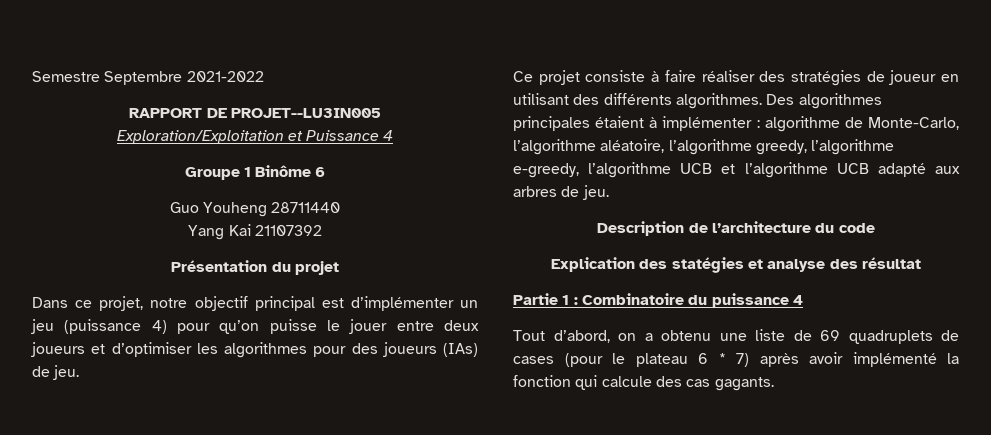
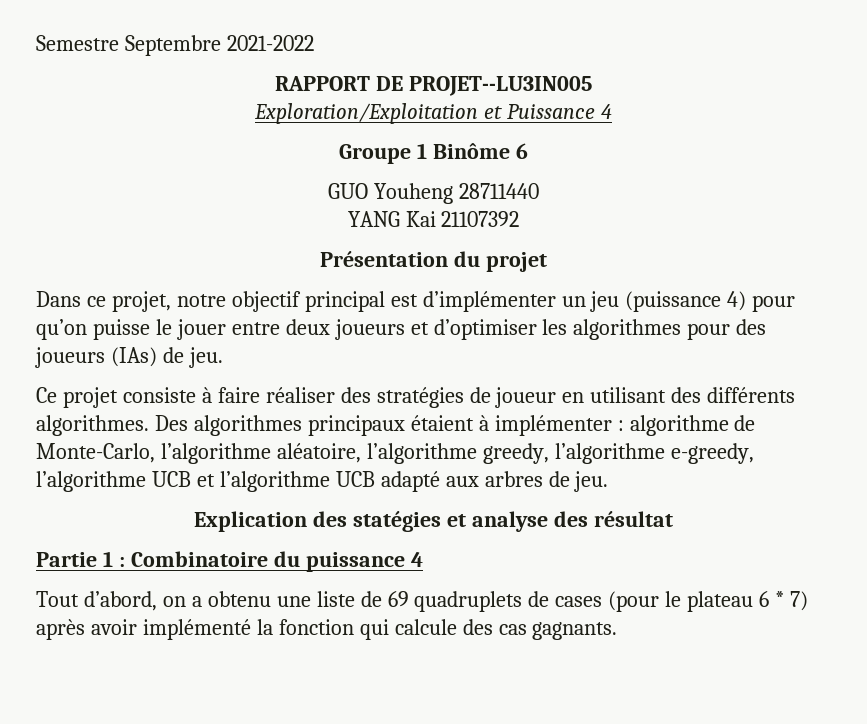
- Guo Youheng 28711440
+ GUO Youheng 28711440
- Yang Kai 21107392
+ YANG Kai 21107392
- Des algorithmes principales étaient à implémenter : algorithme de Monte-Carlo, l’algorithme aléatoire, l’algorithme greedy, l’algorithme e-greedy, l’algorithme UCB et l’algorithme UCB adapté aux arbres de jeu.
+ Des algorithmes principaux étaient à implémenter : algorithme de Monte-Carlo, l’algorithme aléatoire, l’algorithme greedy, l’algorithme e-greedy, l’algorithme UCB et l’algorithme UCB adapté aux arbres de jeu.
- Description de l’architecture du code
- Tout d’abord, on a obtenu une liste de 69 quadruplets de cases (pour le plateau 6 * 7) après avoir implémenté la fonction qui calcule des cas gagants.
+ Tout d’abord, on a obtenu une liste de 69 quadruplets de cases (pour le plateau 6 * 7) après avoir implémenté la fonction qui calcule des cas gagnants.

